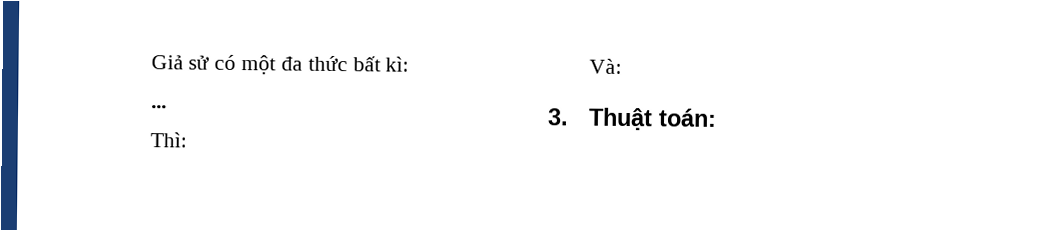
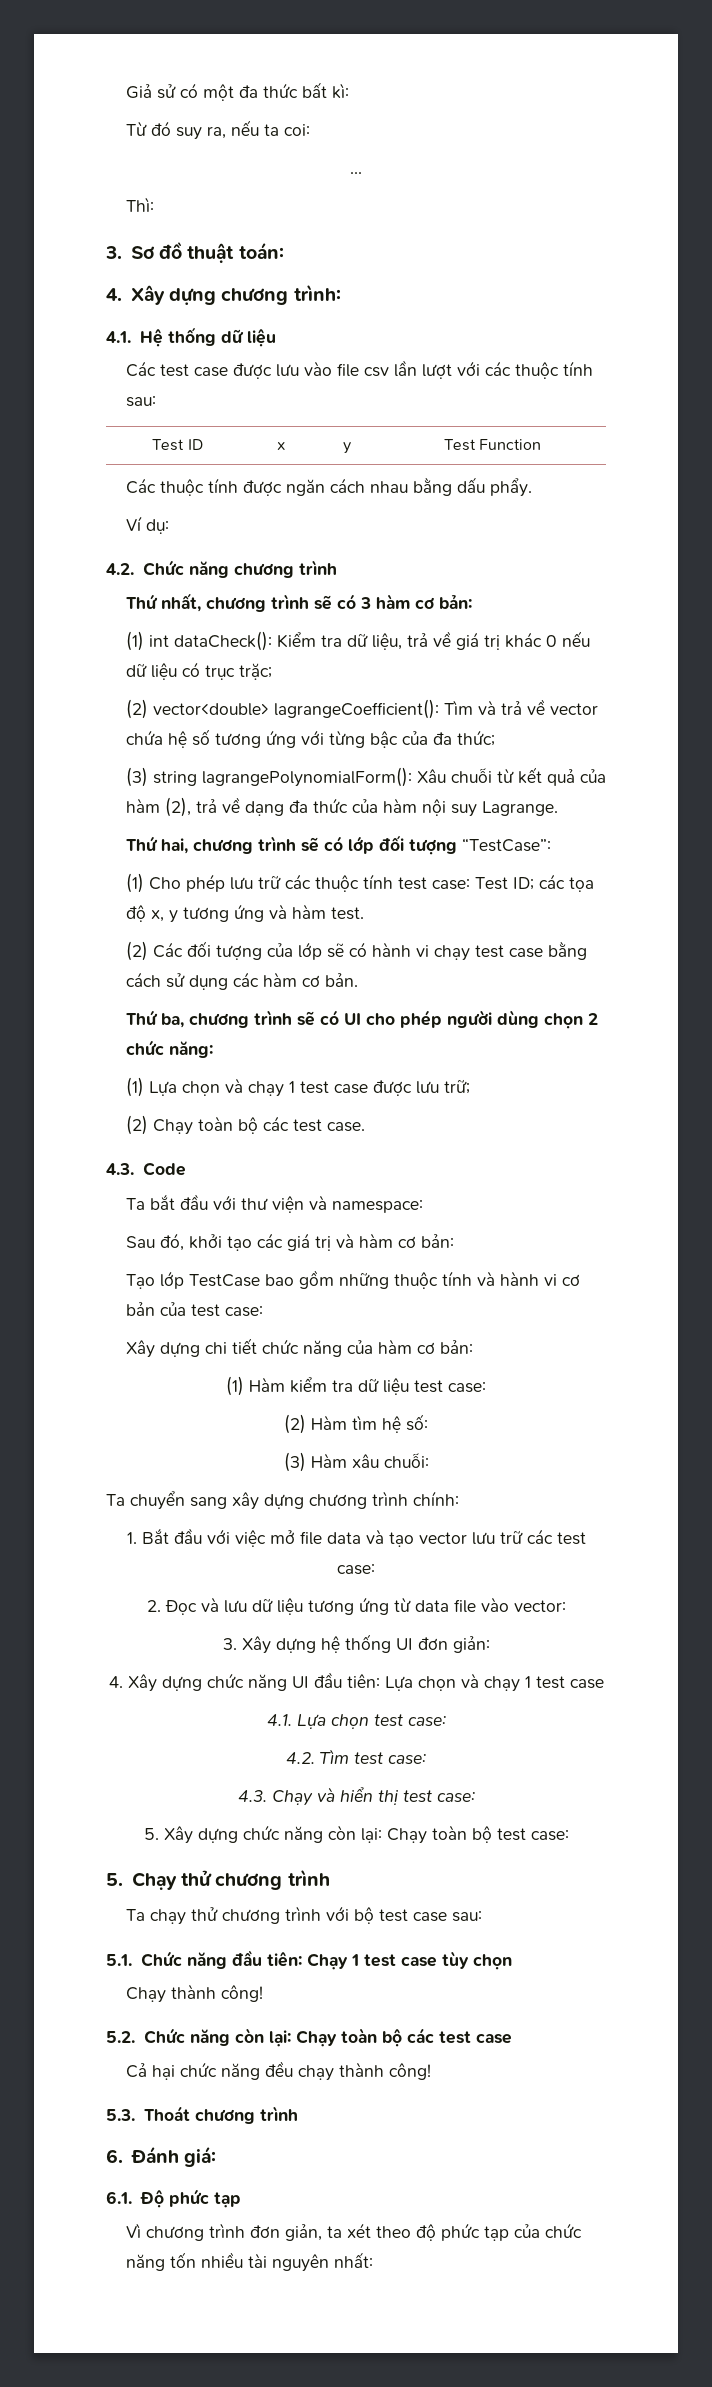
+ Từ đó suy ra, nếu ta coi:
  ...
  Thì:
- Và:
- 3. Thuật toán:
+ 3. Sơ đồ thuật toán:
+ 4. Xây dựng chương trình:
+ 4.1. Hệ thống dữ liệu
+ Các test case được lưu vào file csv lần lượt với các thuộc tính sau:
+ Test ID | x | y | Test Function
+ Các thuộc tính được ngăn cách nhau bằng dấu phẩy.
+ Ví dụ:
+ 4.2. Chức năng chương trình
+ Thứ nhất, chương trình sẽ có 3 hàm cơ bản:
+ (1) int dataCheck(): Kiểm tra dữ liệu, trả về giá trị khác 0 nếu dữ liệu có trục trặc;
+ (2) vector<double> lagrangeCoefficient(): Tìm và trả về vector chứa hệ số tương ứng với từng bậc của đa thức;
+ (3) string lagrangePolynomialForm(): Xâu chuỗi từ kết quả của hàm (2), trả về dạng đa thức của hàm nội suy Lagrange.
+ Thứ hai, chương trình sẽ có lớp đối tượng “TestCase”:
+ (1) Cho phép lưu trữ các thuộc tính test case: Test ID; các tọa độ x, y tương ứng và hàm test.
+ (2) Các đối tượng của lớp sẽ có hành vi chạy test case bằng cách sử dụng các hàm cơ bản.
+ Thứ ba, chương trình sẽ có UI cho phép người dùng chọn 2 chức năng:
+ (1) Lựa chọn và chạy 1 test case được lưu trữ;
+ (2) Chạy toàn bộ các test case.
+ 4.3. Code
+ Ta bắt đầu với thư viện và namespace:
+ Sau đó, khởi tạo các giá trị và hàm cơ bản:
+ Tạo lớp TestCase bao gồm những thuộc tính và hành vi cơ bản của test case:
+ Xây dựng chi tiết chức năng của hàm cơ bản:
+ (1) Hàm kiểm tra dữ liệu test case:
+ (2) Hàm tìm hệ số:
+ (3) Hàm xâu chuỗi:
+ Ta chuyển sang xây dựng chương trình chính:
+ 1. Bắt đầu với việc mở file data và tạo vector lưu trữ các test case:
+ 2. Đọc và lưu dữ liệu tương ứng từ data file vào vector:
+ 3. Xây dựng hệ thống UI đơn giản:
+ 4. Xây dựng chức năng UI đầu tiên: Lựa chọn và chạy 1 test case
+ 4.1. Lựa chọn test case:
+ 4.2. Tìm test case:
+ 4.3. Chạy và hiển thị test case:
+ 5. Xây dựng chức năng còn lại: Chạy toàn bộ test case:
+ 5. Chạy thử chương trình
+ Ta chạy thử chương trình với bộ test case sau:
+ 5.1. Chức năng đầu tiên: Chạy 1 test case tùy chọn
+ Chạy thành công!
+ 5.2. Chức năng còn lại: Chạy toàn bộ các test case
+ Cả hại chức năng đều chạy thành công!
+ 5.3. Thoát chương trình
+ 6. Đánh giá:
+ 6.1. Độ phức tạp
+ Vì chương trình đơn giản, ta xét theo độ phức tạp của chức năng tốn nhiều tài nguyên nhất:

